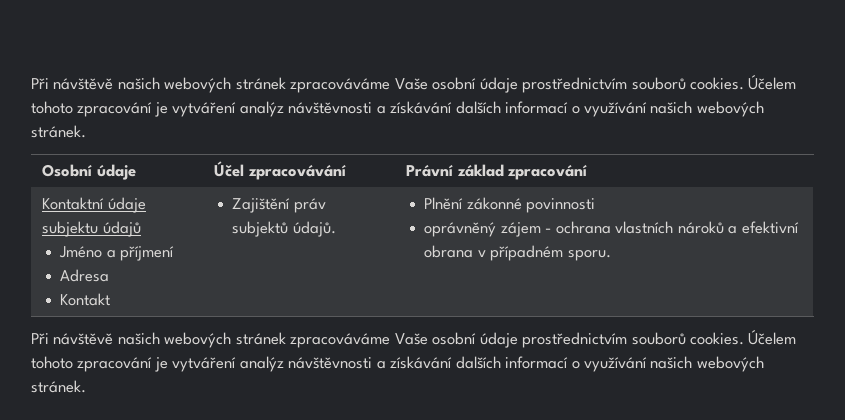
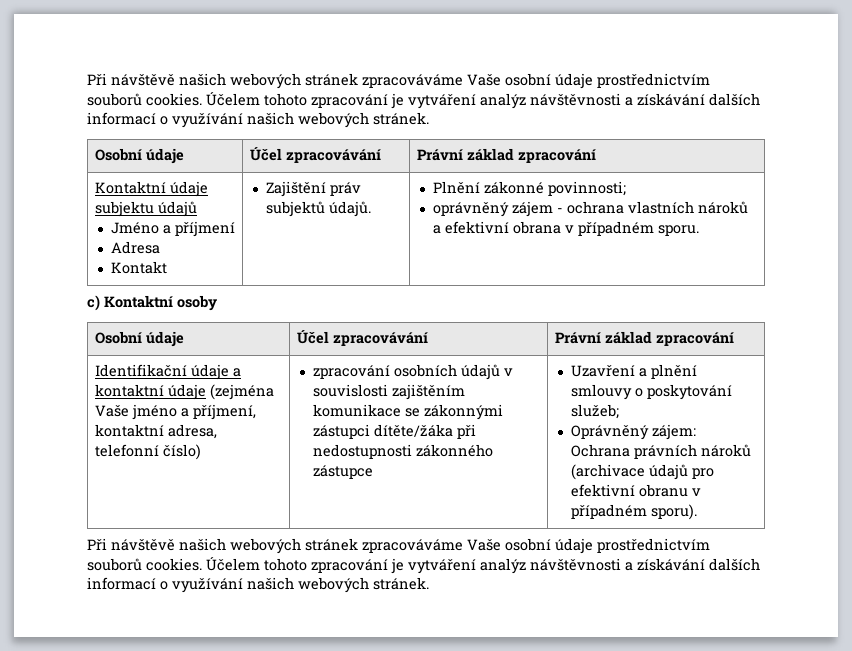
  Kontaktní údaje subjektu údajů
  Jméno a příjmení
  Adresa
- Kontakt | Zajištění práv subjektů údajů. | Plnění zákonné povinnosti
+ Kontakt | Zajištění práv subjektů údajů. | Plnění zákonné povinnosti;
+ c) Kontaktní osoby
+ Osobní údaje | Účel zpracovávání | Právní základ zpracování
+ Identifikační údaje a kontaktní údaje (zejména Vaše jméno a příjmení, kontaktní adresa, telefonní číslo) | zpracování osobních údajů v souvislosti zajištěním komunikace se zákonnými zástupci dítěte/žáka při nedostupnosti zákonného zástupce | Uzavření a plnění smlouvy o poskytování služeb;
+ Oprávněný zájem: Ochrana právních nároků (archivace údajů pro efektivní obranu v případném sporu).

